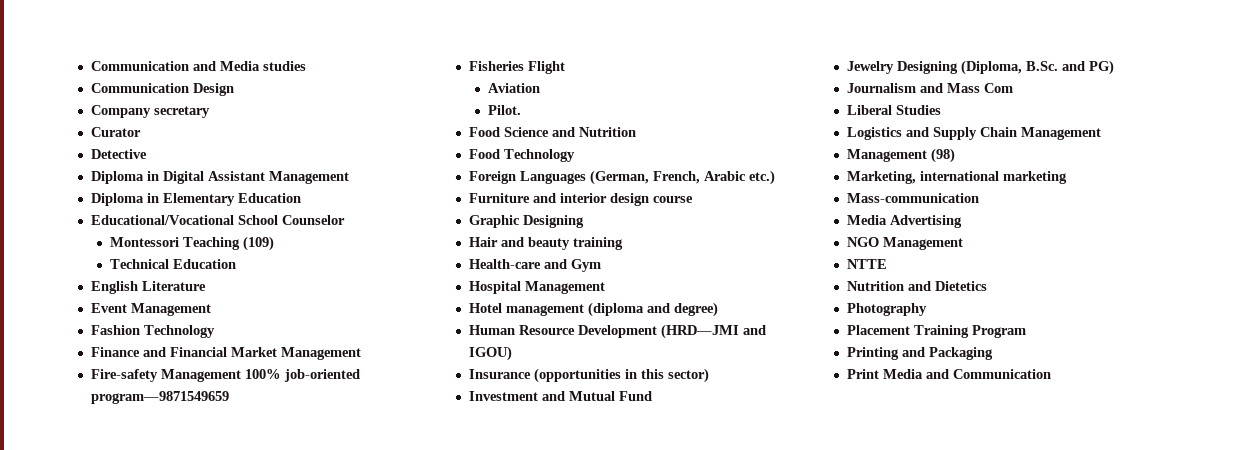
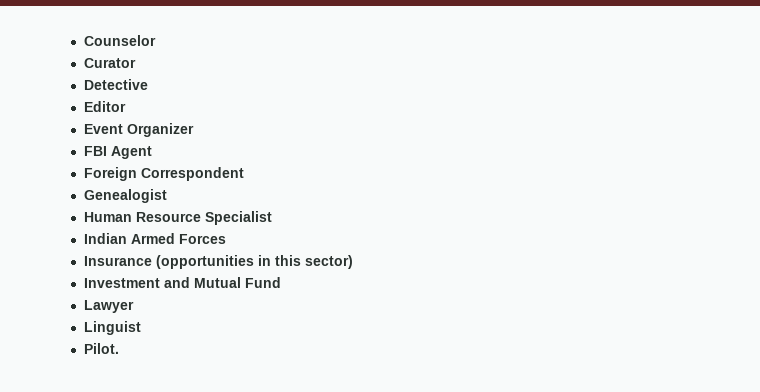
- Communication and Media studies
- Communication Design
- Company secretary
+ Counselor
  Curator
  Detective
- Diploma in Digital Assistant Management
- Diploma in Elementary Education
- Educational/Vocational School Counselor
- Montessori Teaching (109)
- Technical Education
- English Literature
- Event Management
- Fashion Technology
- Finance and Financial Market Management
- Fire-safety Management 100% job-oriented program—9871549659
- Fisheries Flight
- Aviation
- Pilot.
- Food Science and Nutrition
- Food Technology
- Foreign Languages (German, French, Arabic etc.)
- Furniture and interior design course
- Graphic Designing
- Hair and beauty training
- Health-care and Gym
- Hospital Management
- Hotel management (diploma and degree)
- Human Resource Development (HRD—JMI and IGOU)
+ Editor
+ Event Organizer
+ FBI Agent
+ Foreign Correspondent
+ Genealogist
+ Human Resource Specialist
+ Indian Armed Forces
- Jewelry Designing (Diploma, B.Sc. and PG)
- Journalism and Mass Com
- Liberal Studies
- Logistics and Supply Chain Management
- Management (98)
- Marketing, international marketing
- Mass-communication
- Media Advertising
- NGO Management
- NTTE
- Nutrition and Dietetics
- Photography
- Placement Training Program
- Printing and Packaging
- Print Media and Communication
+ Lawyer
+ Linguist
+ Pilot.

